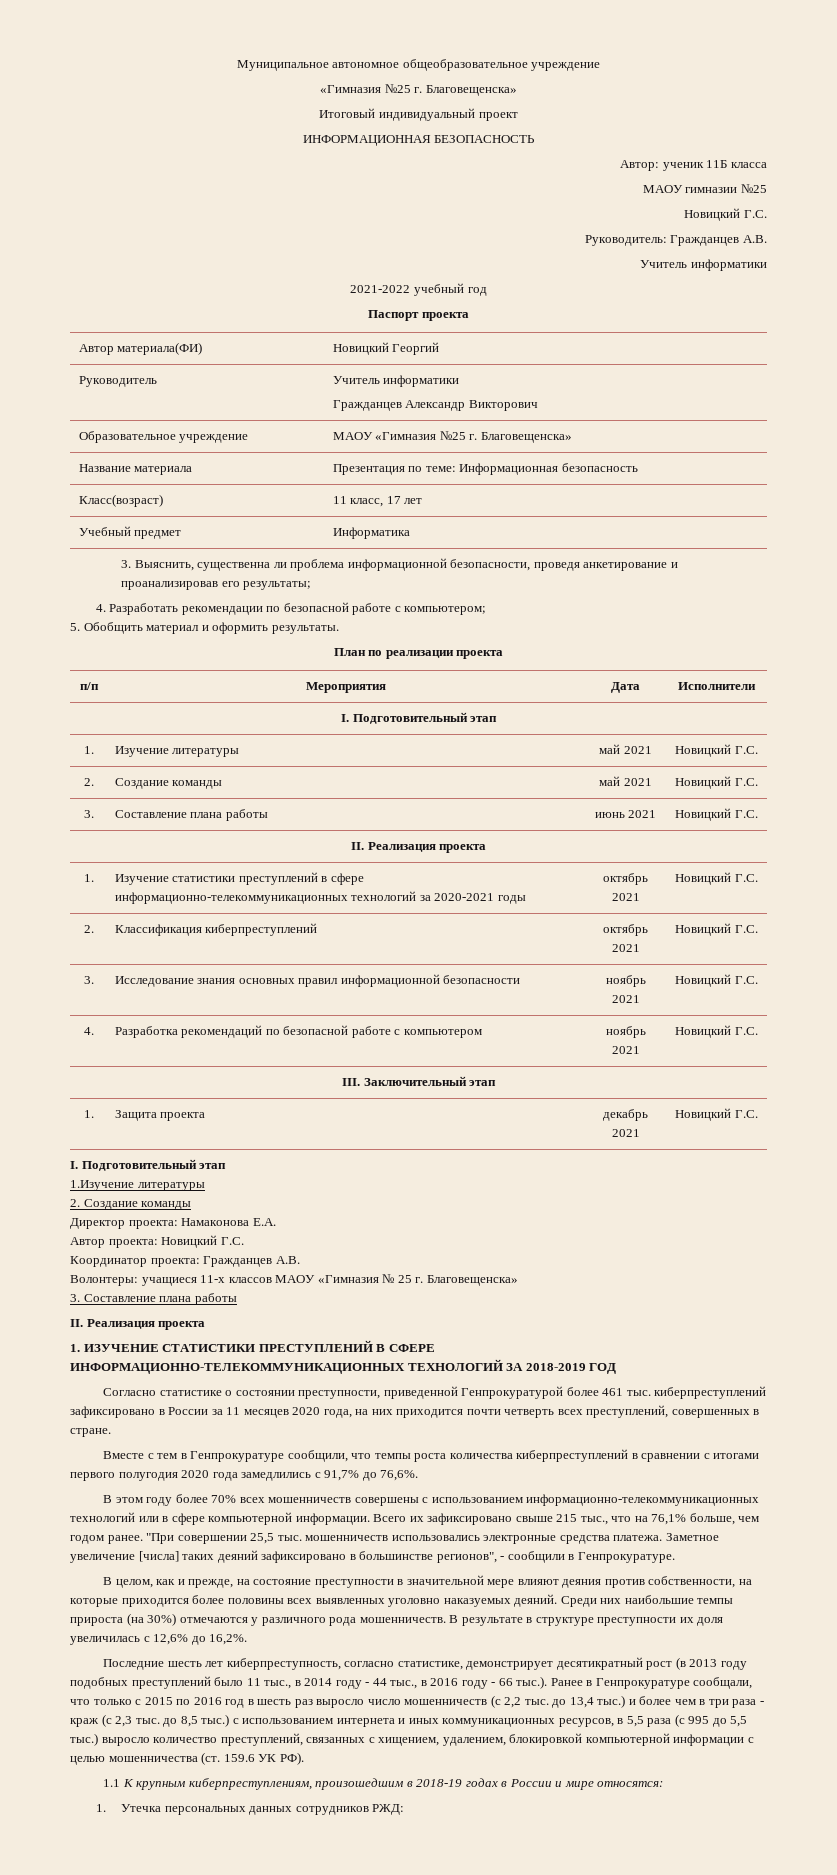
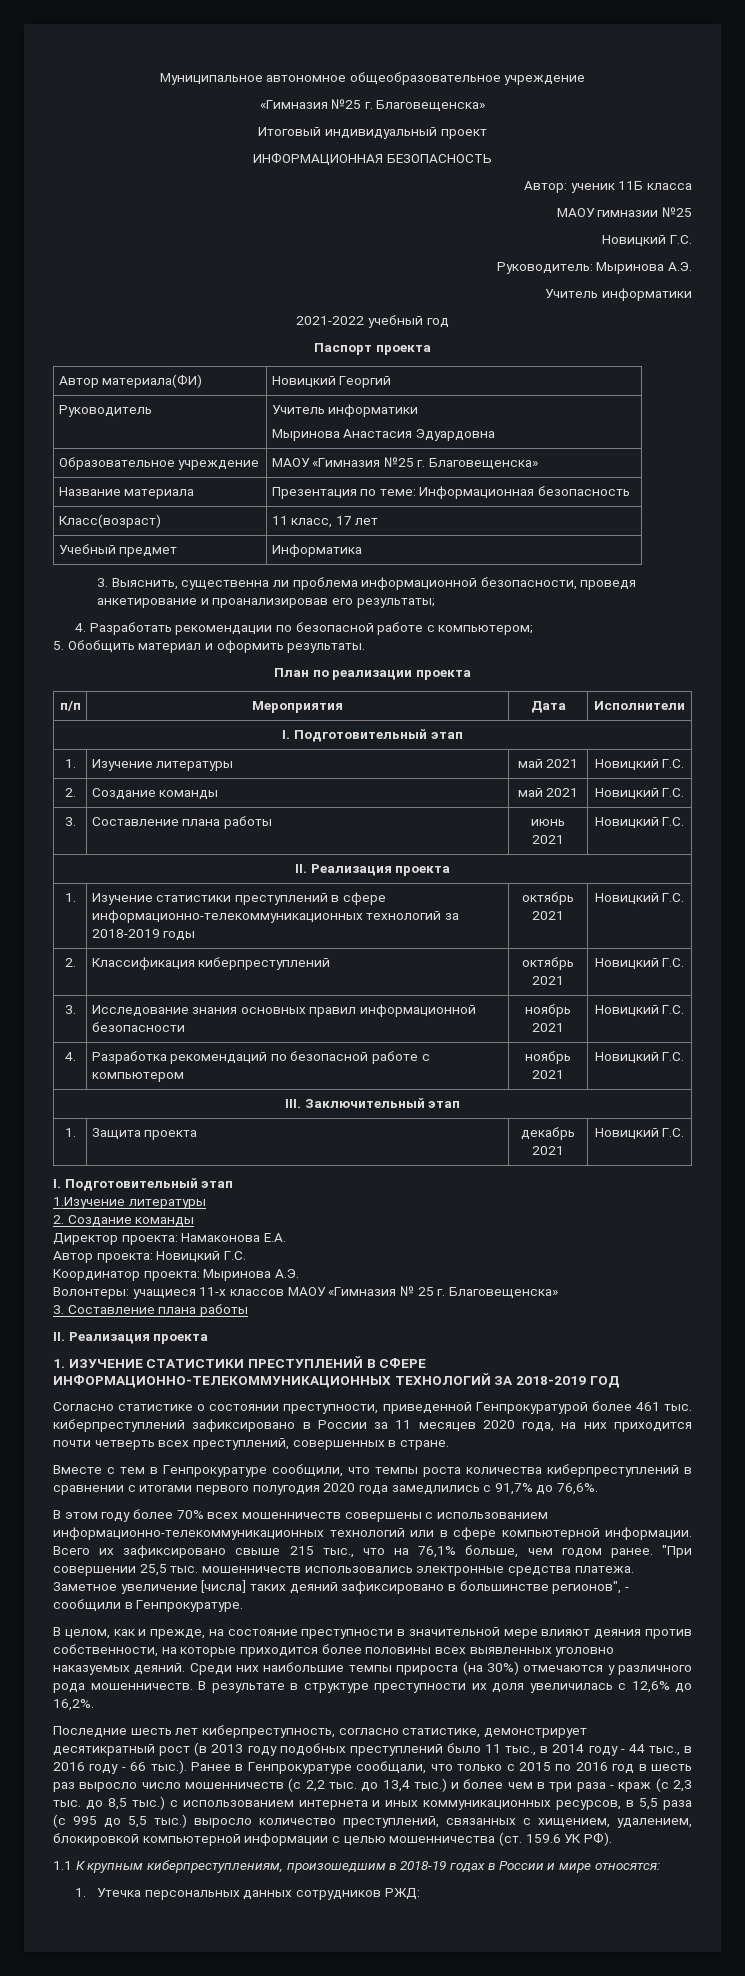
- Руководитель: Гражданцев А.В.
+ Руководитель: Мыринова А.Э.
  Руководитель | Учитель информатики
- Гражданцев Александр Викторович
+ Мыринова Анастасия Эдуардовна
- 1. | Изучение статистики преступлений в сфере информационно-телекоммуникационных технологий за 2020-2021 годы | октябрь 2021 | Новицкий Г.С.
+ 1. | Изучение статистики преступлений в сфере информационно-телекоммуникационных технологий за 2018-2019 годы | октябрь 2021 | Новицкий Г.С.
- Координатор проекта: Гражданцев А.В.
+ Координатор проекта: Мыринова А.Э.

